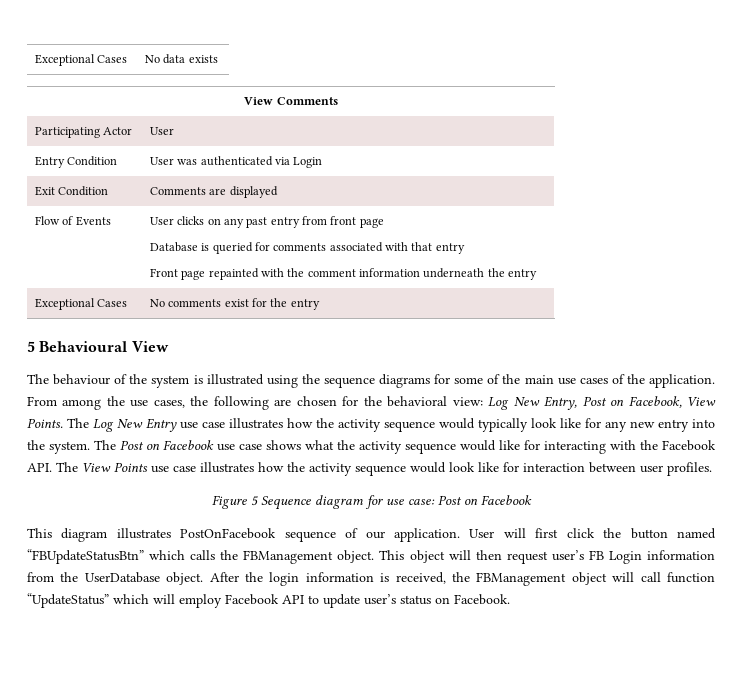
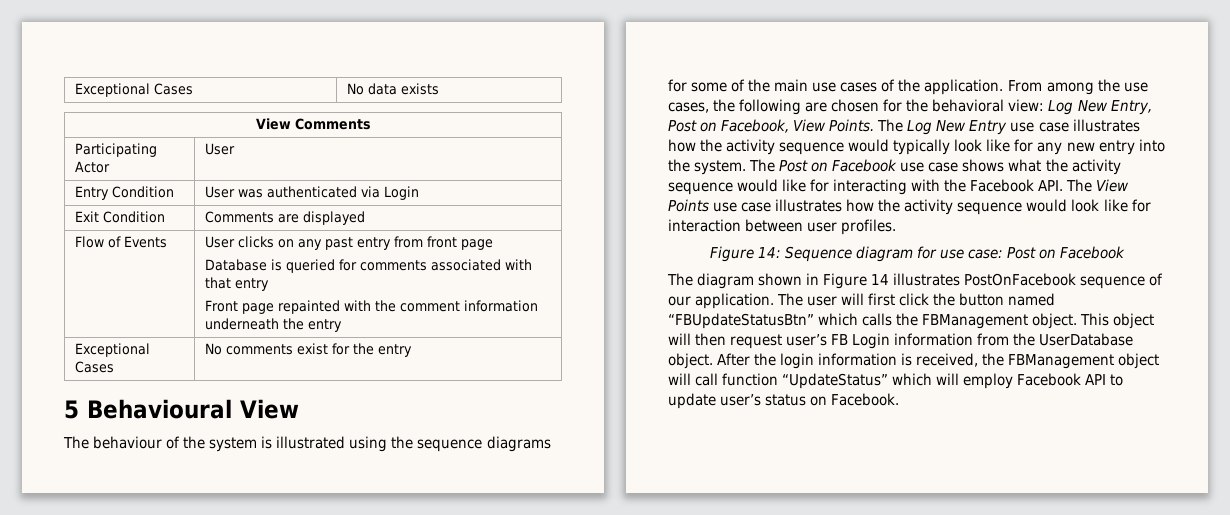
- Figure 5 Sequence diagram for use case: Post on Facebook
+ Figure 14: Sequence diagram for use case: Post on Facebook
- This diagram illustrates PostOnFacebook sequence of our application.
+ The diagram shown in Figure 14 illustrates PostOnFacebook sequence of our application.
- User will first click the button named “FBUpdateStatusBtn” which calls the FBManagement object.
+ The user will first click the button named “FBUpdateStatusBtn” which calls the FBManagement object.

